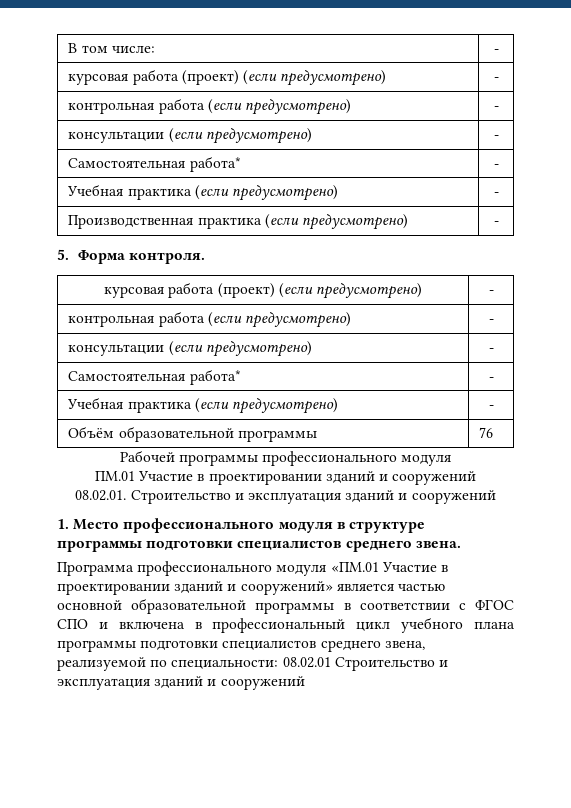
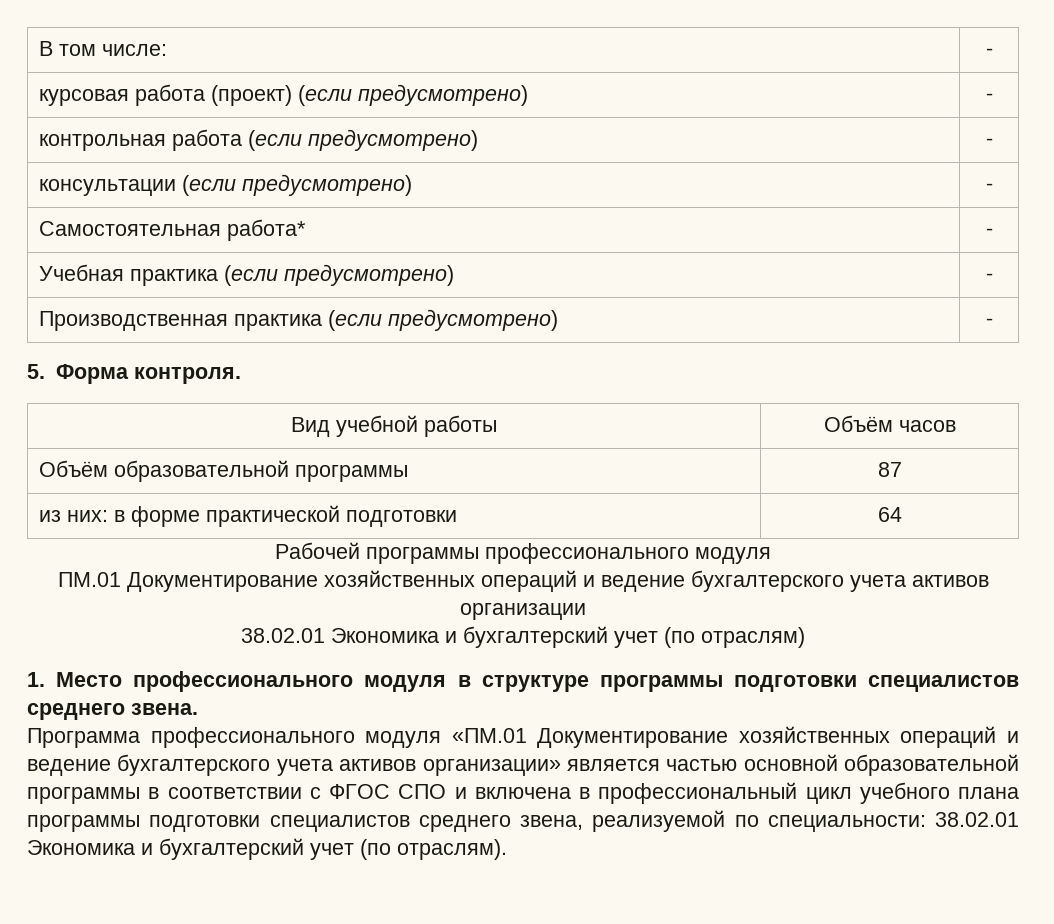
  5. Форма контроля.
- курсовая работа (проект) (если предусмотрено) | -
- контрольная работа (если предусмотрено) | -
- консультации (если предусмотрено) | -
- Самостоятельная работа* | -
- Учебная практика (если предусмотрено) | -
- Объём образовательной программы | 76
+ Вид учебной работы | Объём часов
+ Объём образовательной программы | 87
+ из них: в форме практической подготовки | 64
- ПМ.01 Участие в проектировании зданий и сооружений
- 08.02.01. Строительство и эксплуатация зданий и сооружений
+ ПМ.01 Документирование хозяйственных операций и ведение бухгалтерского учета активов организации
+ 38.02.01 Экономика и бухгалтерский учет (по отраслям)
- Программа профессионального модуля «ПМ.01 Участие в проектировании зданий и сооружений» является частью основной образовательной программы в соответствии с ФГОС СПО и включена в профессиональный цикл учебного плана программы подготовки специалистов среднего звена, реализуемой по специальности: 08.02.01 Строительство и эксплуатация зданий и сооружений
+ Программа профессионального модуля «ПМ.01 Документирование хозяйственных операций и ведение бухгалтерского учета активов организации» является частью основной образовательной программы в соответствии с ФГОС СПО и включена в профессиональный цикл учебного плана программы подготовки специалистов среднего звена, реализуемой по специальности: 38.02.01 Экономика и бухгалтерский учет (по отраслям).

